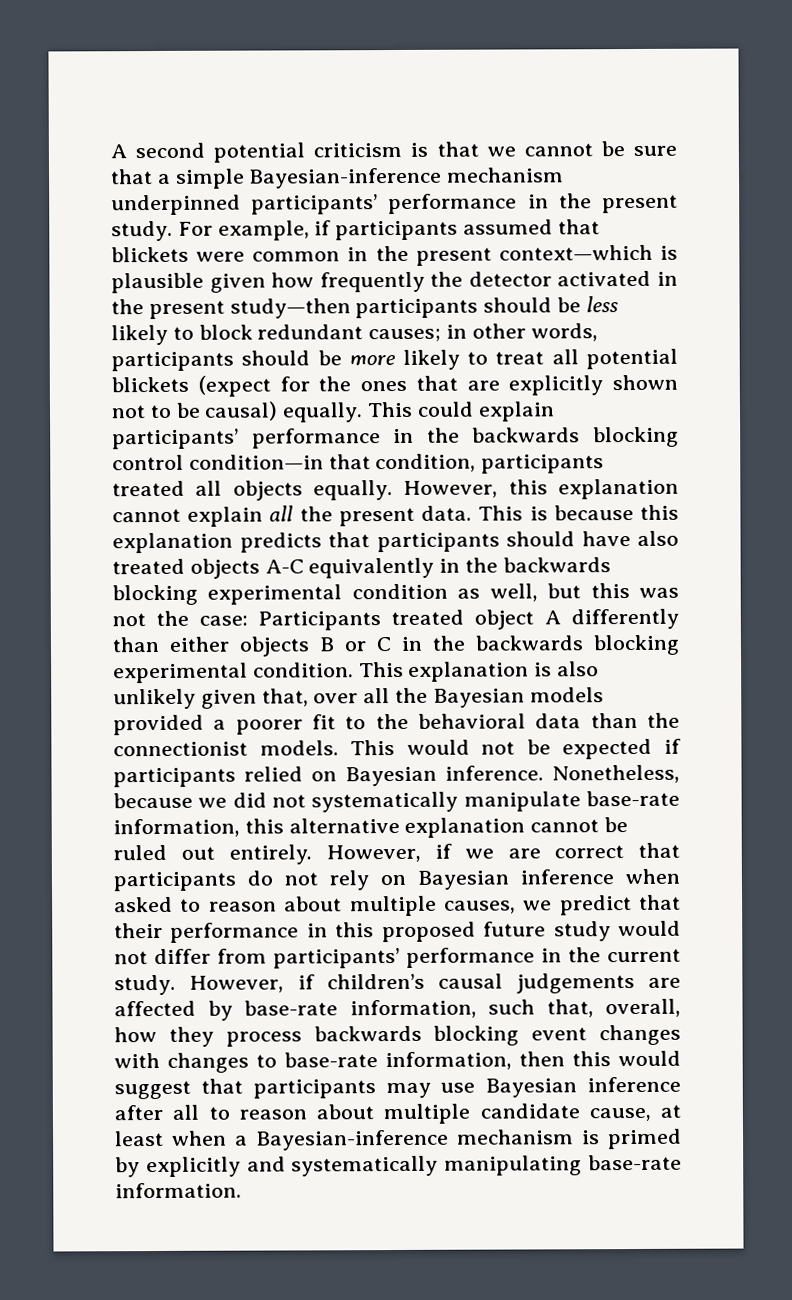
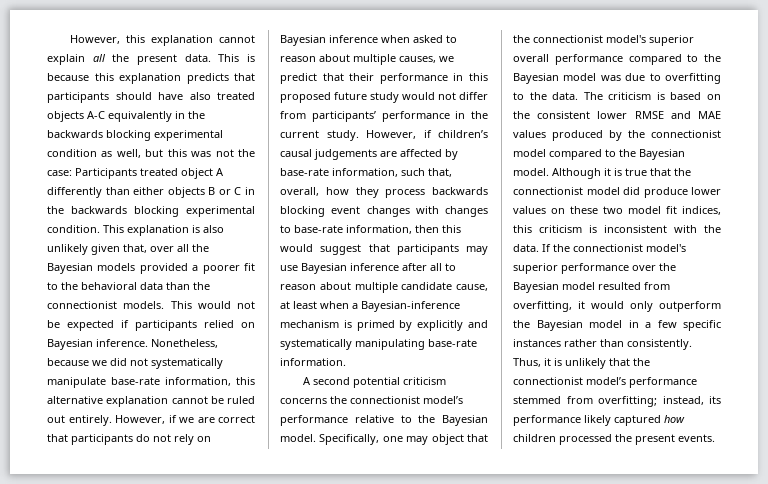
- A second potential criticism is that we cannot be sure that a simple Bayesian-inference mechanism underpinned participants’ performance in the present study. For example, if participants assumed that blickets were common in the present context—which is plausible given how frequently the detector activated in the present study—then participants should be less likely to block redundant causes; in other words, participants should be more likely to treat all potential blickets (expect for the ones that are explicitly shown not to be causal) equally. This could explain participants’ performance in the backwards blocking control condition—in that condition, participants treated all objects equally.
+ A second potential criticism concerns the connectionist model’s performance relative to the Bayesian model. Specifically, one may object that the connectionist model's superior overall performance compared to the Bayesian model was due to overfitting to the data. The criticism is based on the consistent lower RMSE and MAE values produced by the connectionist model compared to the Bayesian model. Although it is true that the connectionist model did produce lower values on these two model fit indices, this criticism is inconsistent with the data. If the connectionist model's superior performance over the Bayesian model resulted from overfitting, it would only outperform the Bayesian model in a few specific instances rather than consistently. Thus, it is unlikely that the connectionist model’s performance stemmed from overfitting; instead, its performance likely captured how children processed the present events.

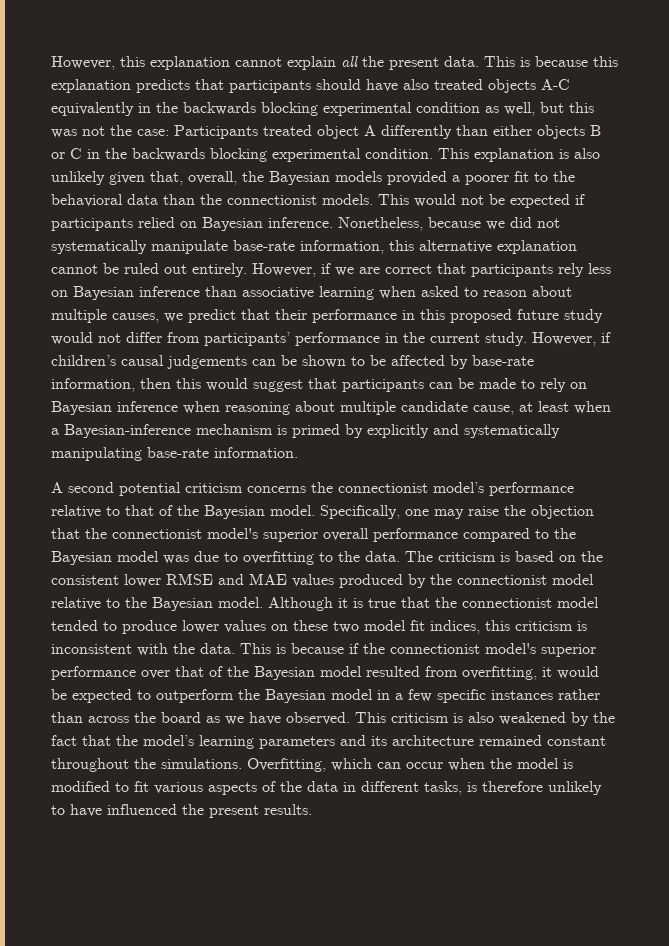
- This explanation is also unlikely given that, over all the Bayesian models provided a poorer fit to the behavioral data than the connectionist models.
+ This explanation is also unlikely given that, overall, the Bayesian models provided a poorer fit to the behavioral data than the connectionist models.
- However, if we are correct that participants do not rely on Bayesian inference when asked to reason about multiple causes, we predict that their performance in this proposed future study would not differ from participants’ performance in the current study.
+ However, if we are correct that participants rely less on Bayesian inference than associative learning when asked to reason about multiple causes, we predict that their performance in this proposed future study would not differ from participants’ performance in the current study.
- However, if children’s causal judgements are affected by base-rate information, such that, overall, how they process backwards blocking event changes with changes to base-rate information, then this would suggest that participants may use Bayesian inference after all to reason about multiple candidate cause, at least when a Bayesian-inference mechanism is primed by explicitly and systematically manipulating base-rate information.
+ However, if children’s causal judgements can be shown to be affected by base-rate information, then this would suggest that participants can be made to rely on Bayesian inference when reasoning about multiple candidate cause, at least when a Bayesian-inference mechanism is primed by explicitly and systematically manipulating base-rate information.
- A second potential criticism concerns the connectionist model’s performance relative to the Bayesian model.
+ A second potential criticism concerns the connectionist model’s performance relative to that of the Bayesian model.
- Specifically, one may object that the connectionist model's superior overall performance compared to the Bayesian model was due to overfitting to the data.
+ Specifically, one may raise the objection that the connectionist model's superior overall performance compared to the Bayesian model was due to overfitting to the data.
- The criticism is based on the consistent lower RMSE and MAE values produced by the connectionist model compared to the Bayesian model.
+ The criticism is based on the consistent lower RMSE and MAE values produced by the connectionist model relative to the Bayesian model.
- Although it is true that the connectionist model did produce lower values on these two model fit indices, this criticism is inconsistent with the data.
+ Although it is true that the connectionist model tended to produce lower values on these two model fit indices, this criticism is inconsistent with the data.
- If the connectionist model's superior performance over the Bayesian model resulted from overfitting, it would only outperform the Bayesian model in a few specific instances rather than consistently. Thus, it is unlikely that the connectionist model’s performance stemmed from overfitting; instead, its performance likely captured how children processed the present events.
+ This is because if the connectionist model's superior performance over that of the Bayesian model resulted from overfitting, it would be expected to outperform the Bayesian model in a few specific instances rather than across the board as we have observed. This criticism is also weakened by the fact that the model’s learning parameters and its architecture remained constant throughout the simulations. Overfitting, which can occur when the model is modified to fit various aspects of the data in different tasks, is therefore unlikely to have influenced the present results.

